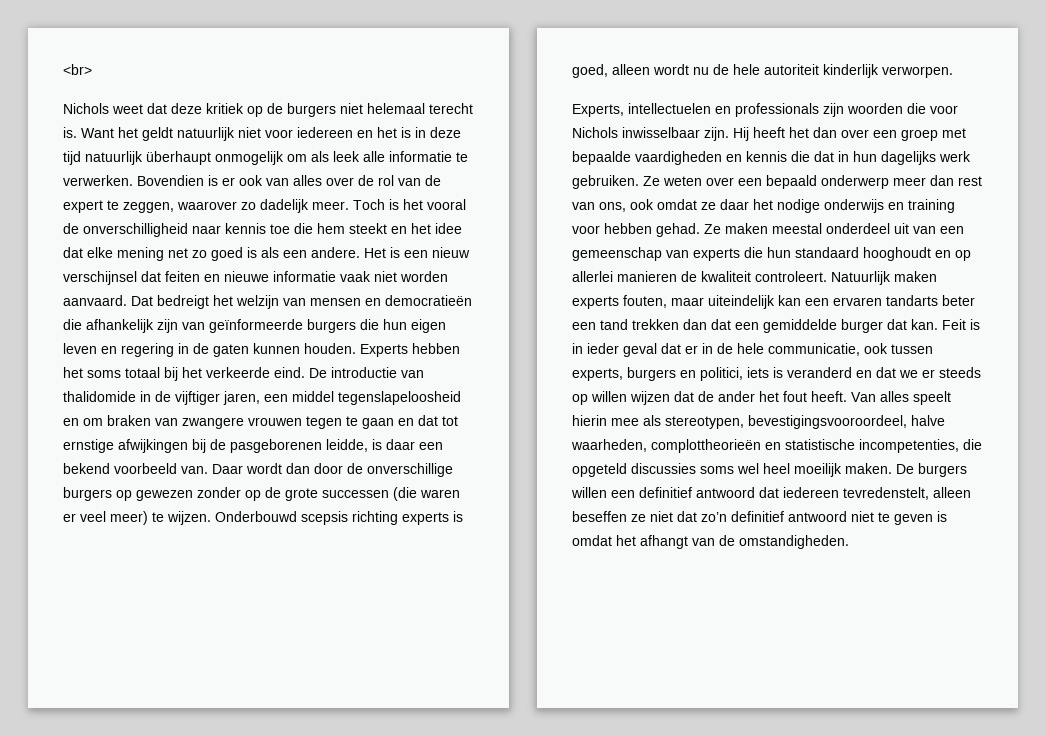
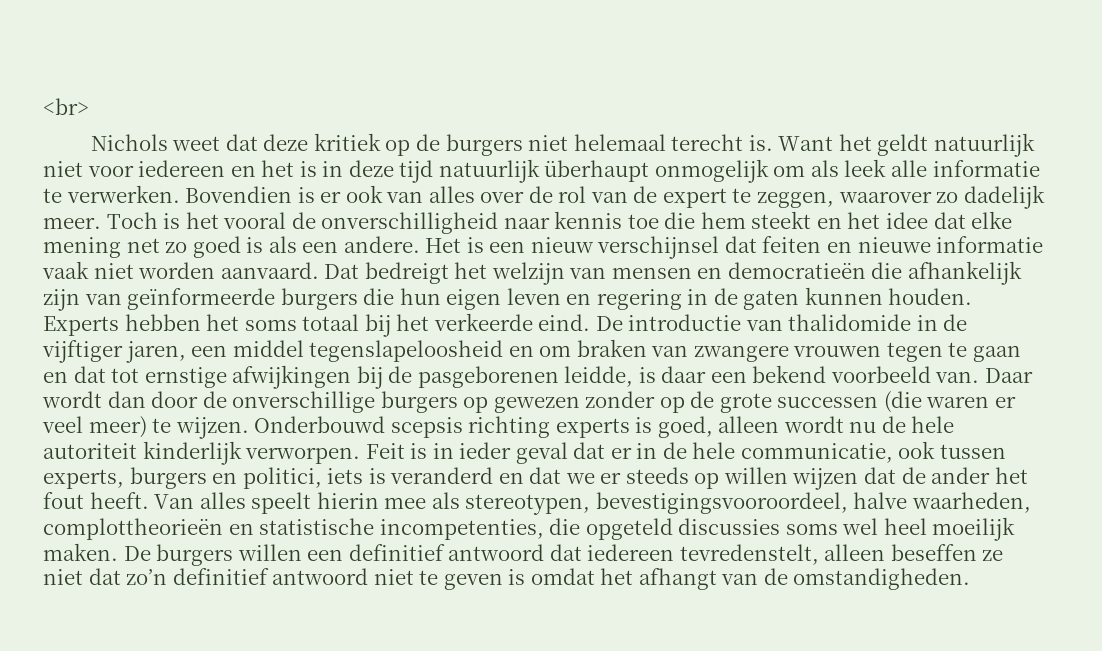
- Onderbouwd scepsis richting experts is goed, alleen wordt nu de hele autoriteit kinderlijk verworpen.
- Experts, intellectuelen en professionals zijn woorden die voor Nichols inwisselbaar zijn. Hij heeft het dan over een groep met bepaalde vaardigheden en kennis die dat in hun dagelijks werk gebruiken. Ze weten over een bepaald onderwerp meer dan rest van ons, ook omdat ze daar het nodige onderwijs en training voor hebben gehad. Ze maken meestal onderdeel uit van een gemeenschap van experts die hun standaard hooghoudt en op allerlei manieren de kwaliteit controleert. Natuurlijk maken experts fouten, maar uiteindelijk kan een ervaren tandarts beter een tand trekken dan dat een gemiddelde burger dat kan. Feit is in ieder geval dat er in de hele communicatie, ook tussen experts, burgers en politici, iets is veranderd en dat we er steeds op willen wijzen dat de ander het fout heeft.
+ Onderbouwd scepsis richting experts is goed, alleen wordt nu de hele autoriteit kinderlijk verworpen. Feit is in ieder geval dat er in de hele communicatie, ook tussen experts, burgers en politici, iets is veranderd en dat we er steeds op willen wijzen dat de ander het fout heeft.

